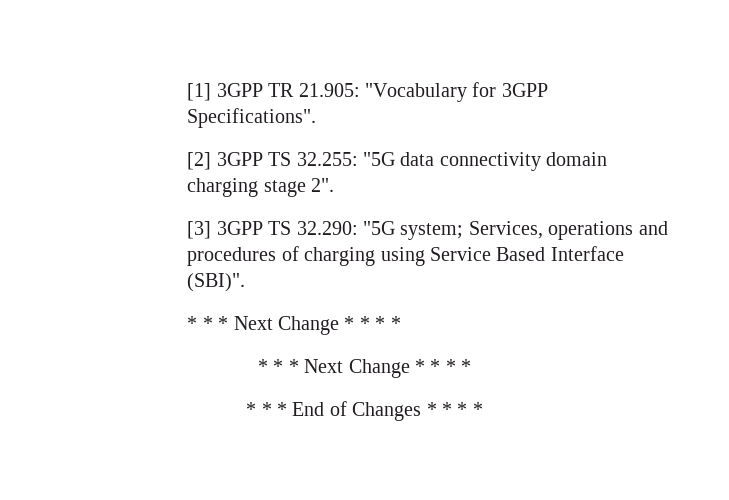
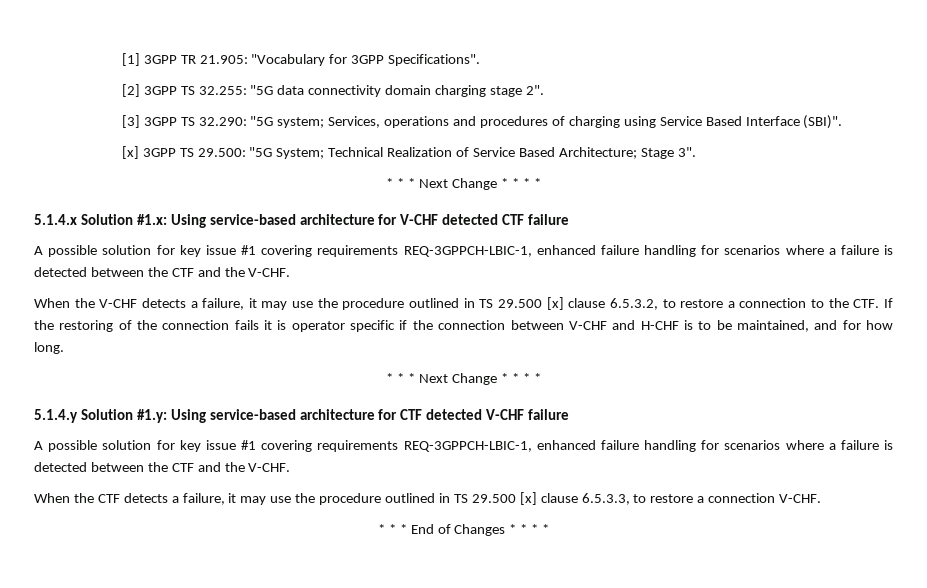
  [3] 3GPP TS 32.290: "5G system; Services, operations and procedures of charging using Service Based Interface (SBI)".
+ [x] 3GPP TS 29.500: "5G System; Technical Realization of Service Based Architecture; Stage 3".
  * * * Next Change * * * *
+ 5.1.4.x Solution #1.x: Using service-based architecture for V-CHF detected CTF failure
+ A possible solution for key issue #1 covering requirements REQ-3GPPCH-LBIC-1, enhanced failure handling for scenarios where a failure is detected between the CTF and the V-CHF.
+ When the V-CHF detects a failure, it may use the procedure outlined in TS 29.500 [x] clause 6.5.3.2, to restore a connection to the CTF. If the restoring of the connection fails it is operator specific if the connection between V-CHF and H-CHF is to be maintained, and for how long.
  * * * Next Change * * * *
+ 5.1.4.y Solution #1.y: Using service-based architecture for CTF detected V-CHF failure
+ A possible solution for key issue #1 covering requirements REQ-3GPPCH-LBIC-1, enhanced failure handling for scenarios where a failure is detected between the CTF and the V-CHF.
+ When the CTF detects a failure, it may use the procedure outlined in TS 29.500 [x] clause 6.5.3.3, to restore a connection V-CHF.

